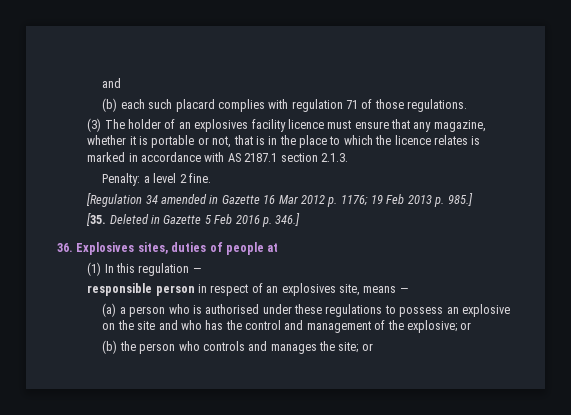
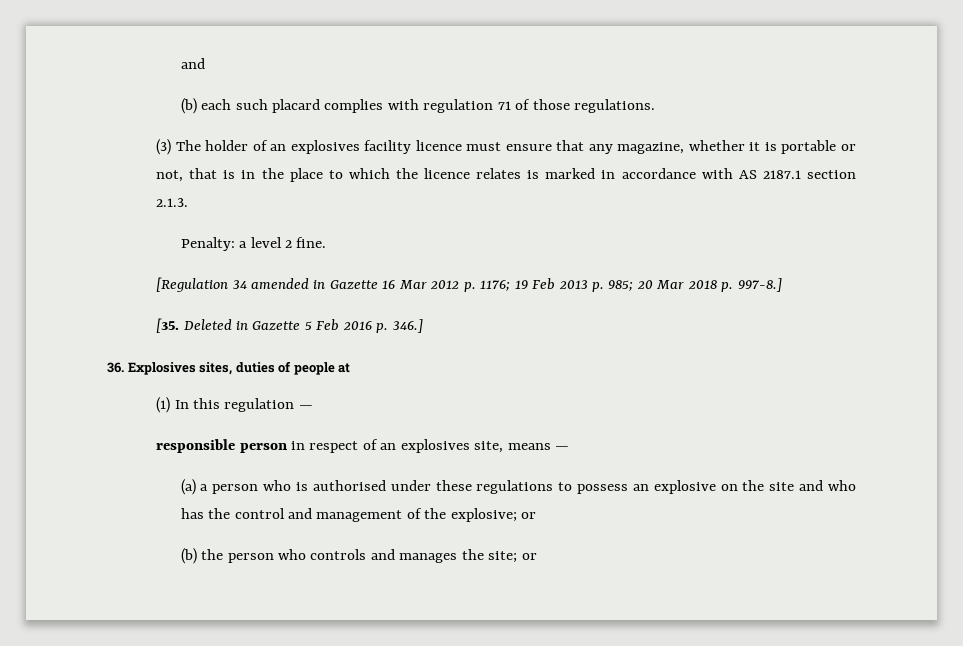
- [Regulation 34 amended in Gazette 16 Mar 2012 p. 1176; 19 Feb 2013 p. 985.]
+ [Regulation 34 amended in Gazette 16 Mar 2012 p. 1176; 19 Feb 2013 p. 985; 20 Mar 2018 p. 997-8.]

